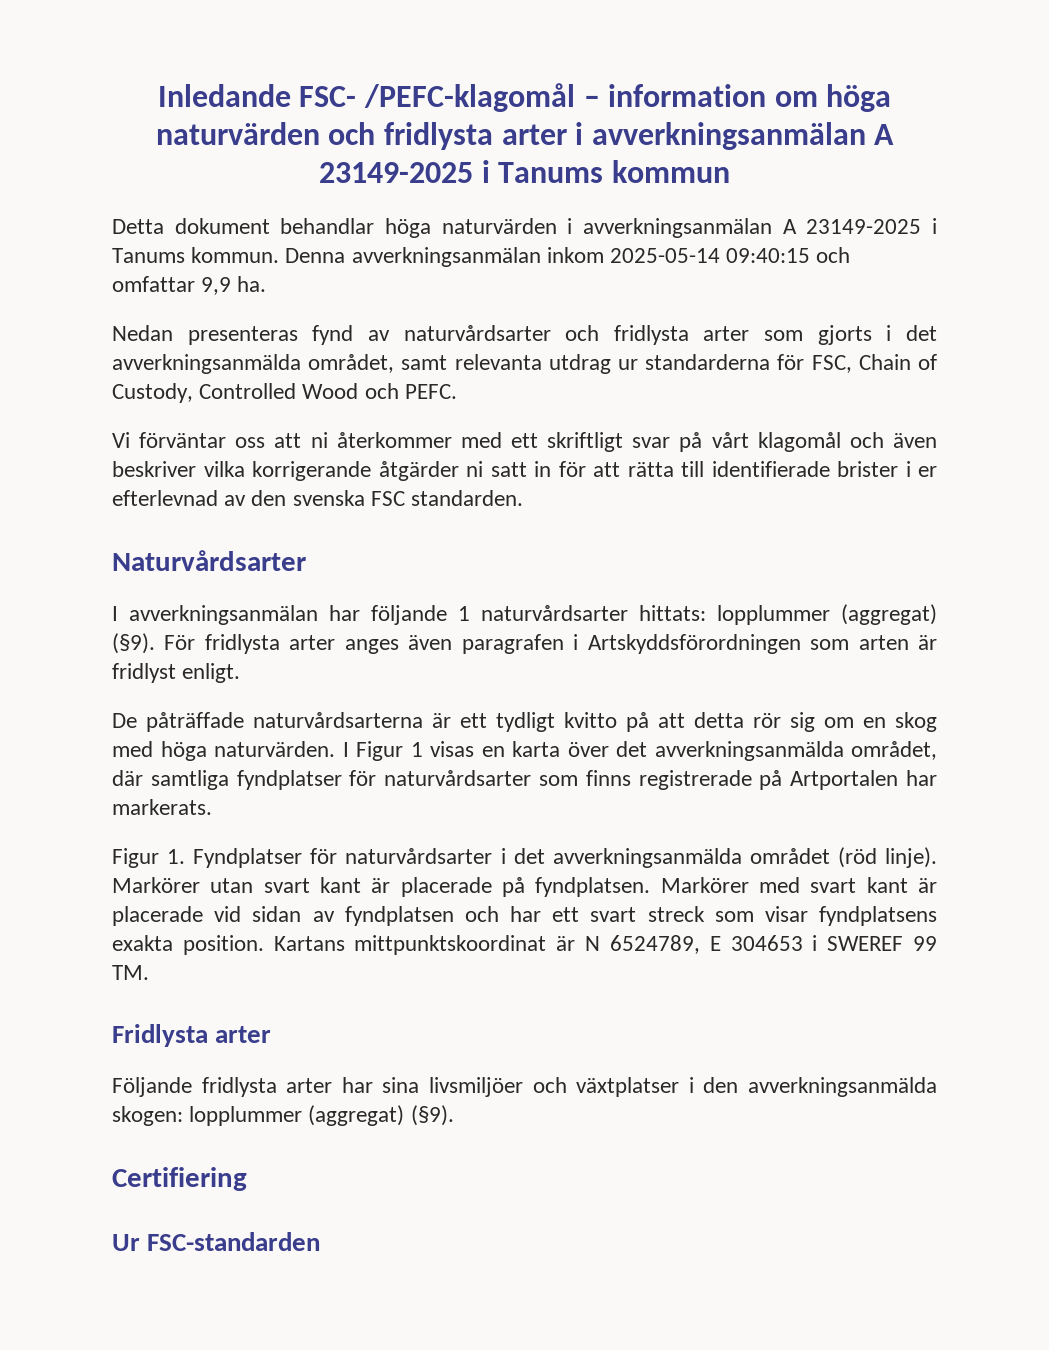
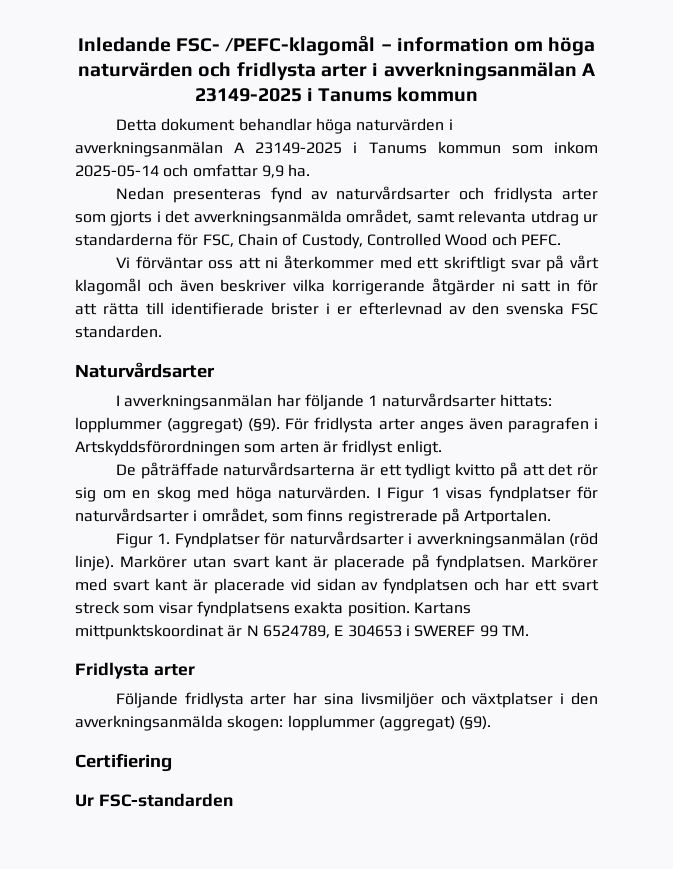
- Detta dokument behandlar höga naturvärden i avverkningsanmälan A 23149-2025 i Tanums kommun. Denna avverkningsanmälan inkom 2025-05-14 09:40:15 och omfattar 9,9 ha.
+ Detta dokument behandlar höga naturvärden i avverkningsanmälan A 23149-2025 i Tanums kommun som inkom 2025-05-14 och omfattar 9,9 ha.
- De påträffade naturvårdsarterna är ett tydligt kvitto på att detta rör sig om en skog med höga naturvärden.
+ De påträffade naturvårdsarterna är ett tydligt kvitto på att det rör sig om en skog med höga naturvärden.
- I Figur 1 visas en karta över det avverkningsanmälda området, där samtliga fyndplatser för naturvårdsarter som finns registrerade på Artportalen har markerats.
+ I Figur 1 visas fyndplatser för naturvårdsarter i området, som finns registrerade på Artportalen.
- Figur 1. Fyndplatser för naturvårdsarter i det avverkningsanmälda området (röd linje).
+ Figur 1. Fyndplatser för naturvårdsarter i avverkningsanmälan (röd linje).

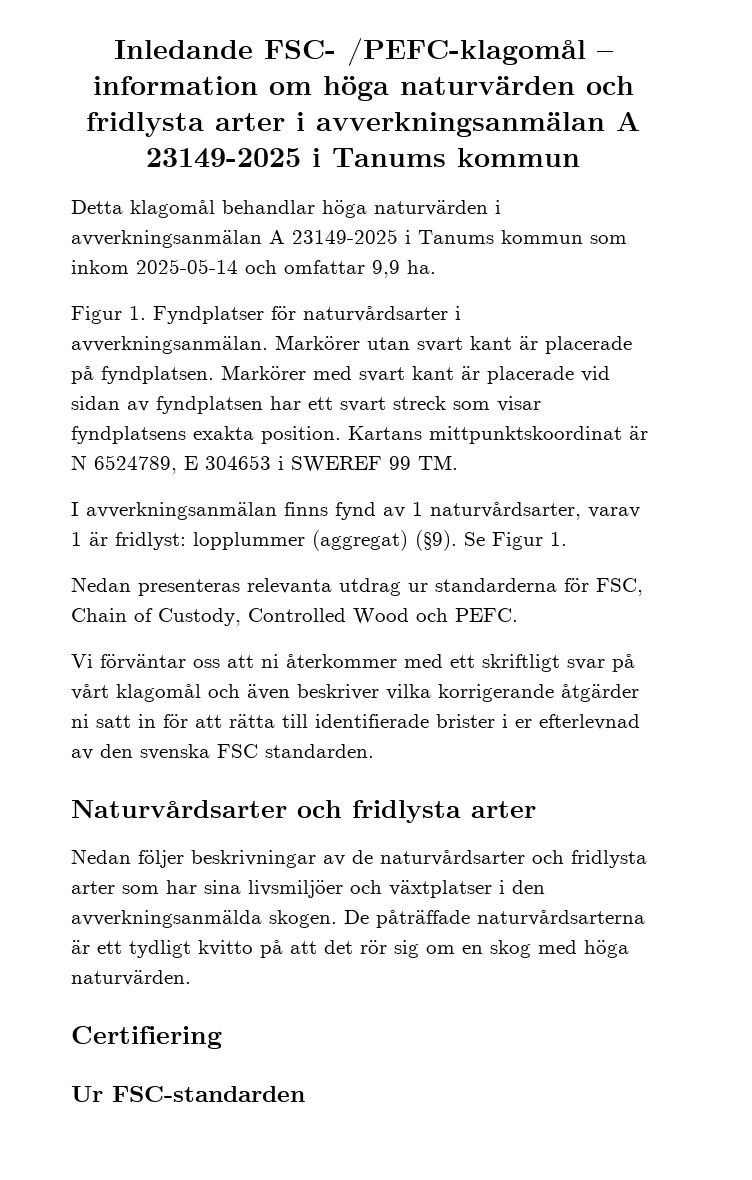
- Detta dokument behandlar höga naturvärden i avverkningsanmälan A 23149-2025 i Tanums kommun som inkom 2025-05-14 och omfattar 9,9 ha.
+ Detta klagomål behandlar höga naturvärden i avverkningsanmälan A 23149-2025 i Tanums kommun som inkom 2025-05-14 och omfattar 9,9 ha.
- Nedan presenteras fynd av naturvårdsarter och fridlysta arter som gjorts i det avverkningsanmälda området, samt relevanta utdrag ur standarderna för FSC, Chain of Custody, Controlled Wood och PEFC.
+ Figur 1. Fyndplatser för naturvårdsarter i avverkningsanmälan. Markörer utan svart kant är placerade på fyndplatsen. Markörer med svart kant är placerade vid sidan av fyndplatsen har ett svart streck som visar fyndplatsens exakta position. Kartans mittpunktskoordinat är N 6524789, E 304653 i SWEREF 99 TM.
+ I avverkningsanmälan finns fynd av 1 naturvårdsarter, varav 1 är fridlyst: lopplummer (aggregat) (§9). Se Figur 1.
+ Nedan presenteras relevanta utdrag ur standarderna för FSC, Chain of Custody, Controlled Wood och PEFC.
- Naturvårdsarter
- I avverkningsanmälan har följande 1 naturvårdsarter hittats: lopplummer (aggregat) (§9). För fridlysta arter anges även paragrafen i Artskyddsförordningen som arten är fridlyst enligt.
- De påträffade naturvårdsarterna är ett tydligt kvitto på att det rör sig om en skog med höga naturvärden. I Figur 1 visas fyndplatser för naturvårdsarter i området, som finns registrerade på Artportalen.
- Figur 1. Fyndplatser för naturvårdsarter i avverkningsanmälan (röd linje). Markörer utan svart kant är placerade på fyndplatsen. Markörer med svart kant är placerade vid sidan av fyndplatsen och har ett svart streck som visar fyndplatsens exakta position. Kartans mittpunktskoordinat är N 6524789, E 304653 i SWEREF 99 TM.
- Fridlysta arter
- Följande fridlysta arter har sina livsmiljöer och växtplatser i den avverkningsanmälda skogen: lopplummer (aggregat) (§9).
+ Naturvårdsarter och fridlysta arter
+ Nedan följer beskrivningar av de naturvårdsarter och fridlysta arter som har sina livsmiljöer och växtplatser i den avverkningsanmälda skogen. De påträffade naturvårdsarterna är ett tydligt kvitto på att det rör sig om en skog med höga naturvärden.

